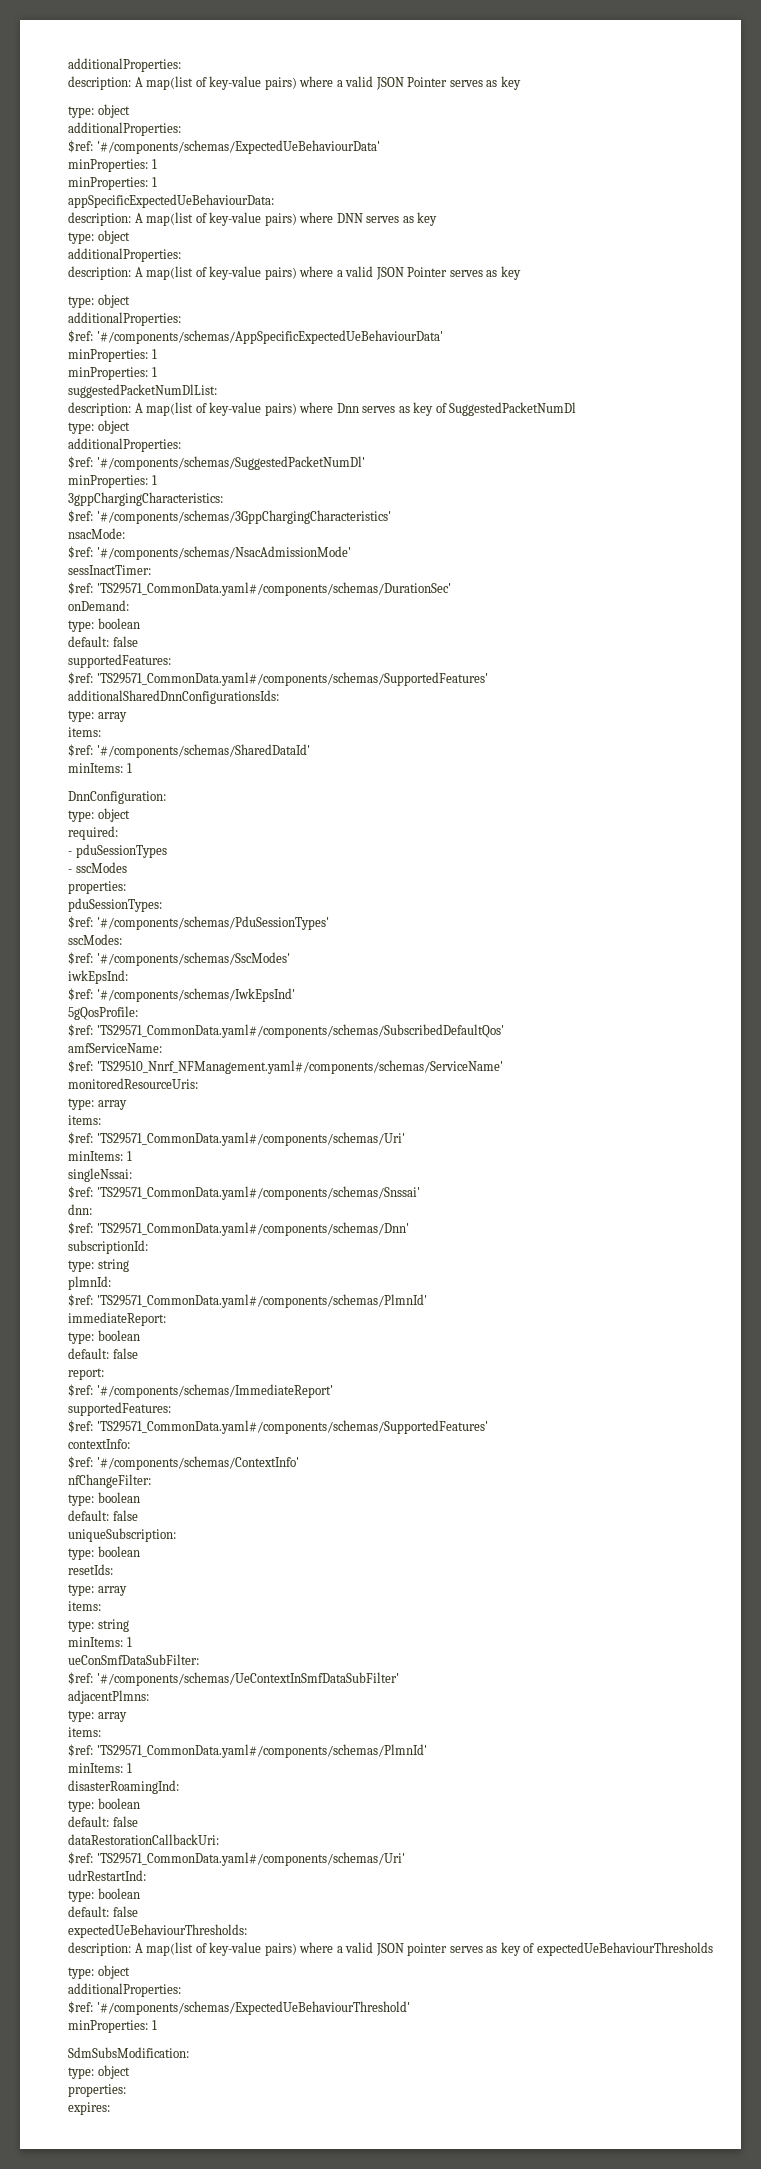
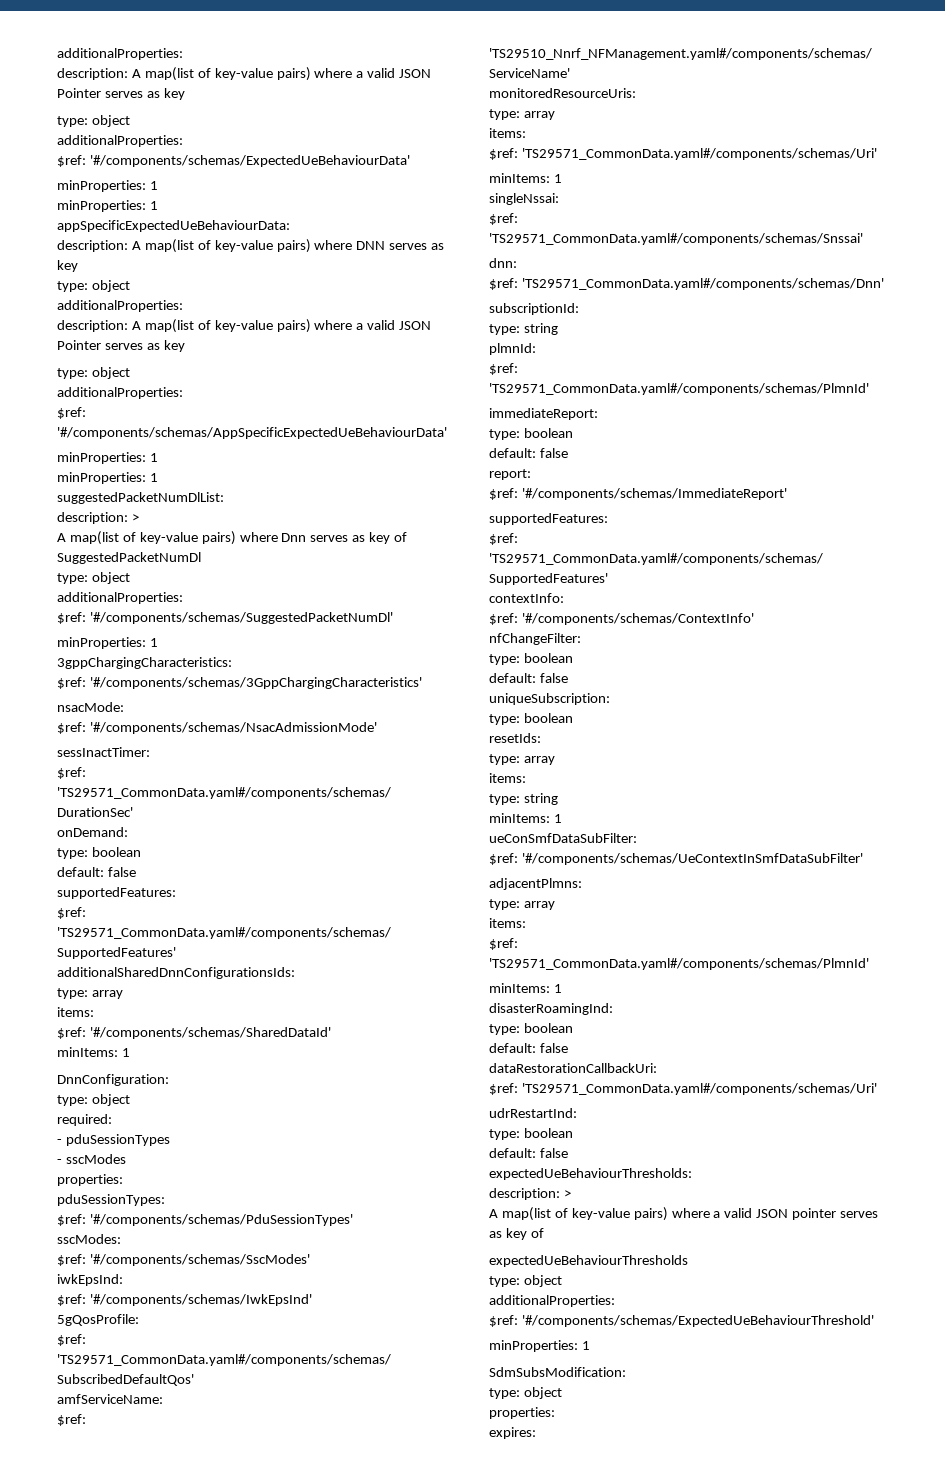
  suggestedPacketNumDlList:
- description: A map(list of key-value pairs) where Dnn serves as key of SuggestedPacketNumDl
+ description: >
+ A map(list of key-value pairs) where Dnn serves as key of SuggestedPacketNumDl
  expectedUeBehaviourThresholds:
- description: A map(list of key-value pairs) where a valid JSON pointer serves as key of expectedUeBehaviourThresholds
+ description: >
+ A map(list of key-value pairs) where a valid JSON pointer serves as key of
+ expectedUeBehaviourThresholds

